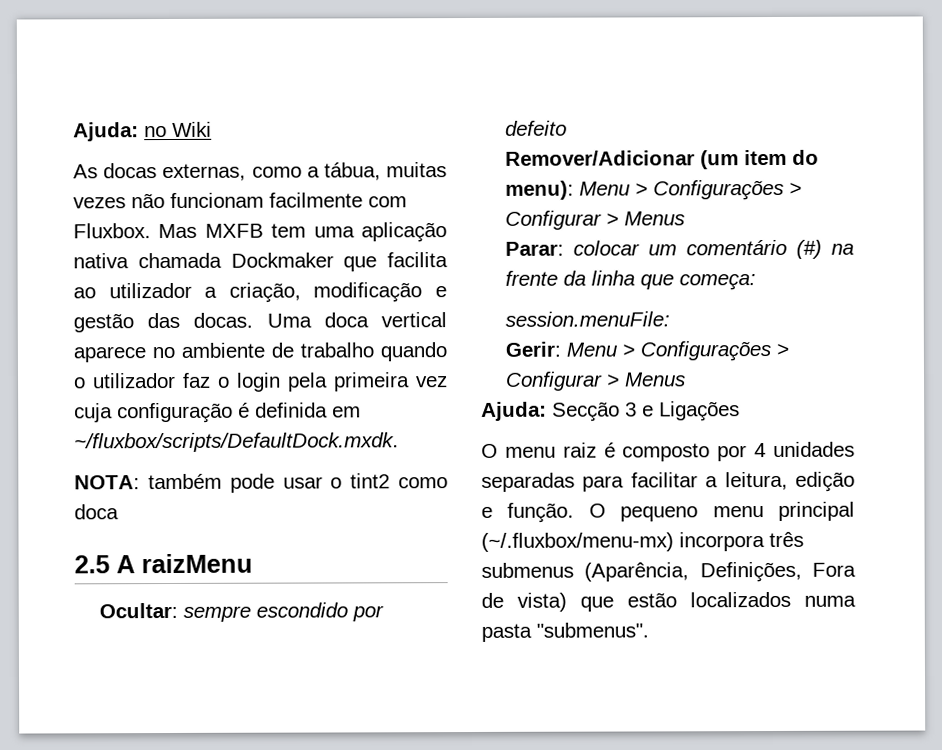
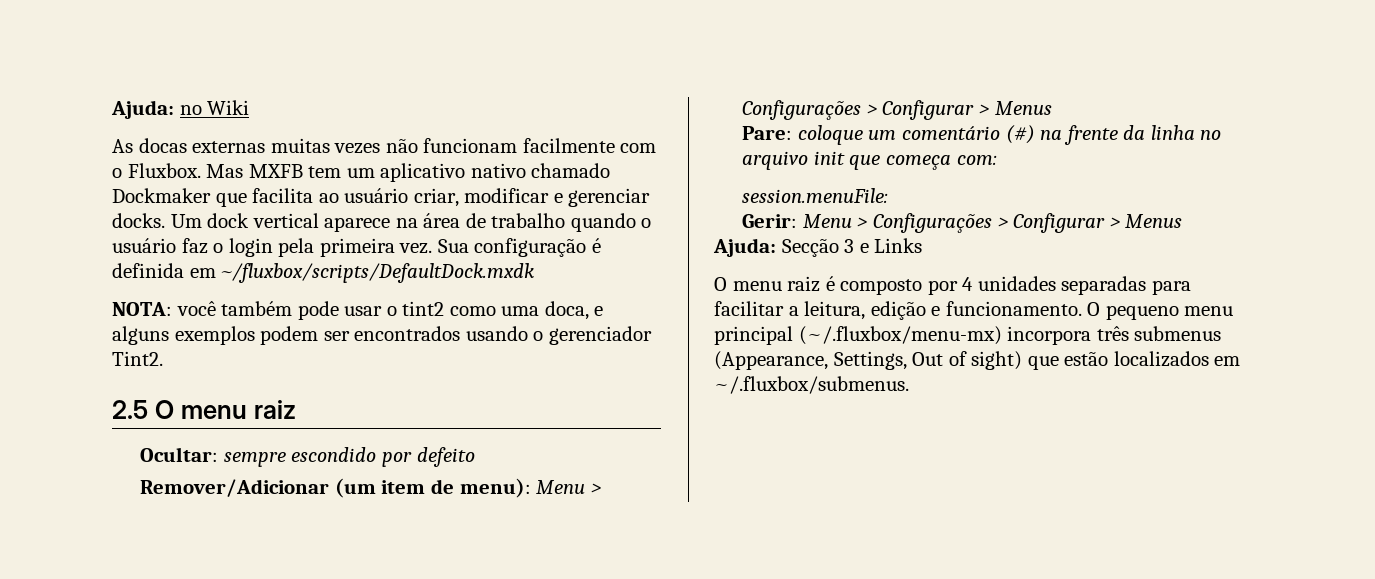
- As docas externas, como a tábua, muitas vezes não funcionam facilmente com Fluxbox.
+ As docas externas muitas vezes não funcionam facilmente com o Fluxbox.
- Mas MXFB tem uma aplicação nativa chamada Dockmaker que facilita ao utilizador a criação, modificação e gestão das docas. Uma doca vertical aparece no ambiente de trabalho quando o utilizador faz o login pela primeira vez cuja configuração é definida em ~/fluxbox/scripts/DefaultDock.mxdk.
+ Mas MXFB tem um aplicativo nativo chamado Dockmaker que facilita ao usuário criar, modificar e gerenciar docks. Um dock vertical aparece na área de trabalho quando o usuário faz o login pela primeira vez. Sua configuração é definida em ~/fluxbox/scripts/DefaultDock.mxdk
- NOTA: também pode usar o tint2 como doca
- 2.5 A raizMenu
+ NOTA: você também pode usar o tint2 como uma doca, e alguns exemplos podem ser encontrados usando o gerenciador Tint2.
+ 2.5 O menu raiz
- Remover/Adicionar (um item do menu): Menu > Configurações > Configurar > Menus
+ Remover/Adicionar (um item de menu): Menu > Configurações > Configurar > Menus
- Parar: colocar um comentário (#) na frente da linha que começa:
+ Pare: coloque um comentário (#) na frente da linha no arquivo init que começa com:
- Ajuda: Secção 3 e Ligações
+ Ajuda: Secção 3 e Links
- O menu raiz é composto por 4 unidades separadas para facilitar a leitura, edição e função.
+ O menu raiz é composto por 4 unidades separadas para facilitar a leitura, edição e funcionamento.
- O pequeno menu principal (~/.fluxbox/menu-mx) incorpora três submenus (Aparência, Definições, Fora de vista) que estão localizados numa pasta "submenus".
+ O pequeno menu principal (~/.fluxbox/menu-mx) incorpora três submenus (Appearance, Settings, Out of sight) que estão localizados em ~/.fluxbox/submenus.

